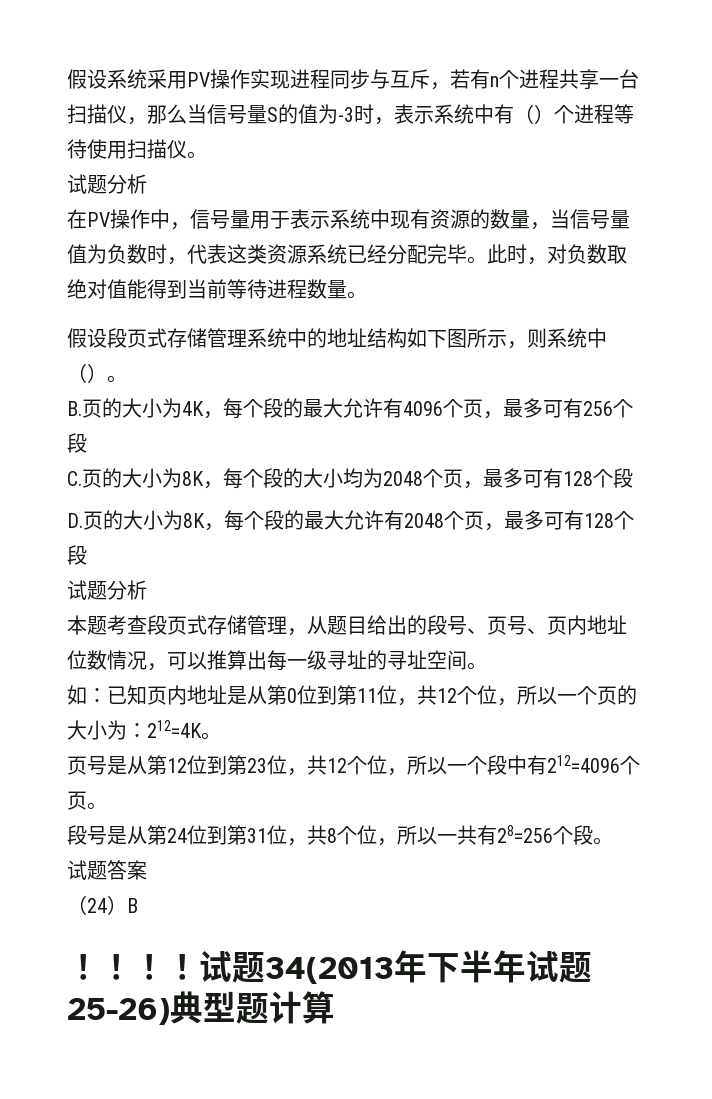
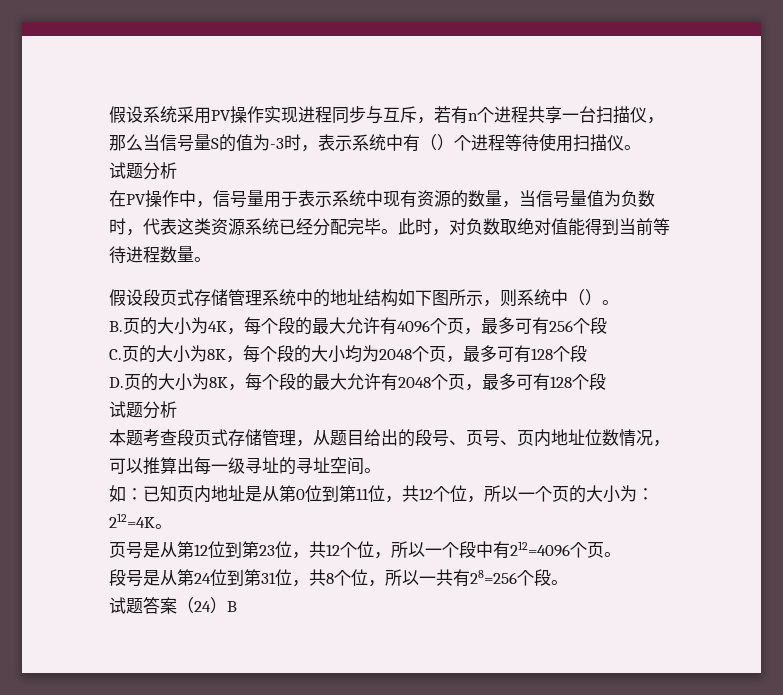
- 试题答案
- （24）B
+ 试题答案（24）B
- ！！！！试题34(2013年下半年试题25-26)典型题计算

